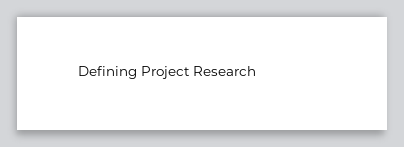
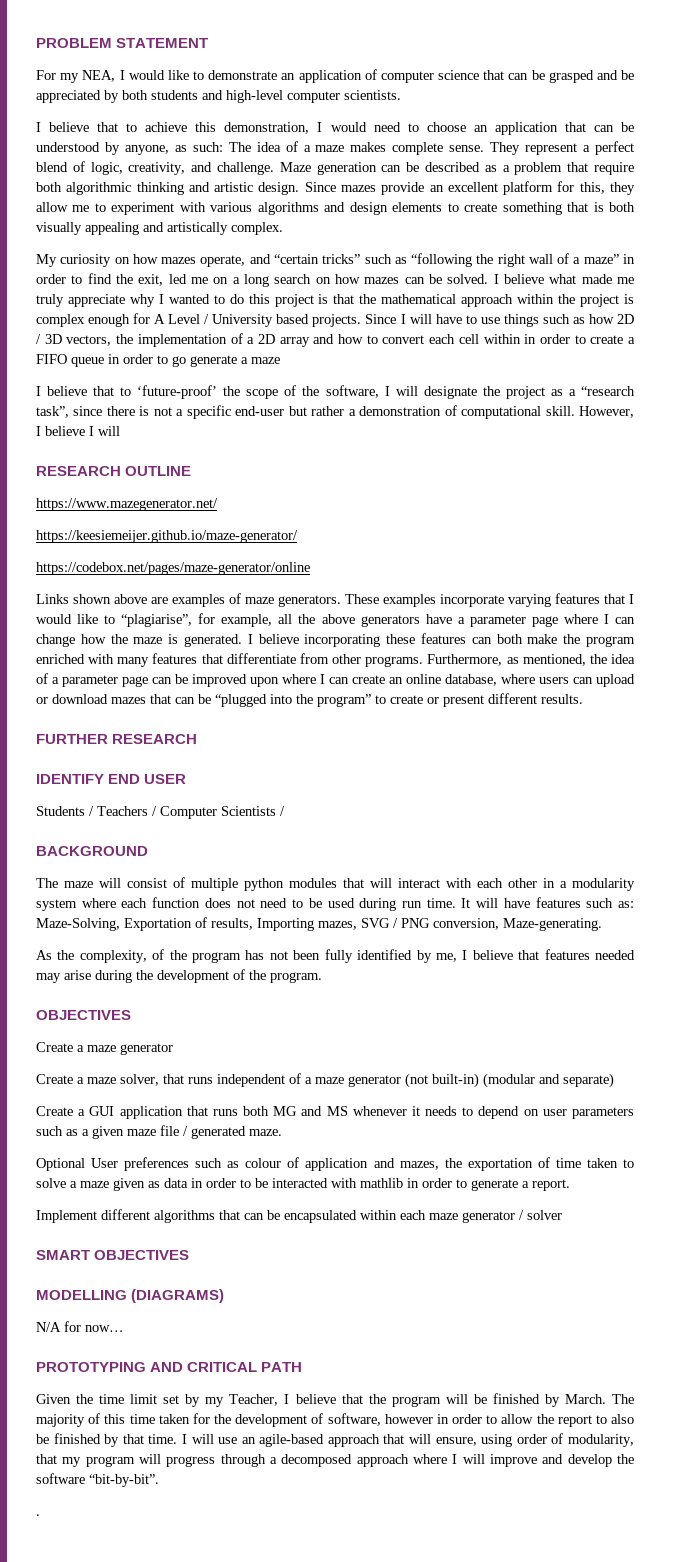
- Defining Project Research
+ PROBLEM STATEMENT
+ For my NEA, I would like to demonstrate an application of computer science that can be grasped and be appreciated by both students and high-level computer scientists.
+ I believe that to achieve this demonstration, I would need to choose an application that can be understood by anyone, as such: The idea of a maze makes complete sense. They represent a perfect blend of logic, creativity, and challenge. Maze generation can be described as a problem that require both algorithmic thinking and artistic design. Since mazes provide an excellent platform for this, they allow me to experiment with various algorithms and design elements to create something that is both visually appealing and artistically complex.
+ My curiosity on how mazes operate, and “certain tricks” such as “following the right wall of a maze” in order to find the exit, led me on a long search on how mazes can be solved. I believe what made me truly appreciate why I wanted to do this project is that the mathematical approach within the project is complex enough for A Level / University based projects. Since I will have to use things such as how 2D / 3D vectors, the implementation of a 2D array and how to convert each cell within in order to create a FIFO queue in order to go generate a maze
+ I believe that to ‘future-proof’ the scope of the software, I will designate the project as a “research task”, since there is not a specific end-user but rather a demonstration of computational skill. However, I believe I will
+ RESEARCH OUTLINE
+ https://www.mazegenerator.net/
+ https://keesiemeijer.github.io/maze-generator/
+ https://codebox.net/pages/maze-generator/online
+ Links shown above are examples of maze generators. These examples incorporate varying features that I would like to “plagiarise”, for example, all the above generators have a parameter page where I can change how the maze is generated. I believe incorporating these features can both make the program enriched with many features that differentiate from other programs. Furthermore, as mentioned, the idea of a parameter page can be improved upon where I can create an online database, where users can upload or download mazes that can be “plugged into the program” to create or present different results.
+ FURTHER RESEARCH
+ IDENTIFY END USER
+ Students / Teachers / Computer Scientists /
+ BACKGROUND
+ The maze will consist of multiple python modules that will interact with each other in a modularity system where each function does not need to be used during run time. It will have features such as: Maze-Solving, Exportation of results, Importing mazes, SVG / PNG conversion, Maze-generating.
+ As the complexity, of the program has not been fully identified by me, I believe that features needed may arise during the development of the program.
+ OBJECTIVES
+ Create a maze generator
+ Create a maze solver, that runs independent of a maze generator (not built-in) (modular and separate)
+ Create a GUI application that runs both MG and MS whenever it needs to depend on user parameters such as a given maze file / generated maze.
+ Optional User preferences such as colour of application and mazes, the exportation of time taken to solve a maze given as data in order to be interacted with mathlib in order to generate a report.
+ Implement different algorithms that can be encapsulated within each maze generator / solver
+ SMART OBJECTIVES
+ MODELLING (DIAGRAMS)
+ N/A for now…
+ PROTOTYPING AND CRITICAL PATH
+ Given the time limit set by my Teacher, I believe that the program will be finished by March. The majority of this time taken for the development of software, however in order to allow the report to also be finished by that time. I will use an agile-based approach that will ensure, using order of modularity, that my program will progress through a decomposed approach where I will improve and develop the software “bit-by-bit”.
+ .

